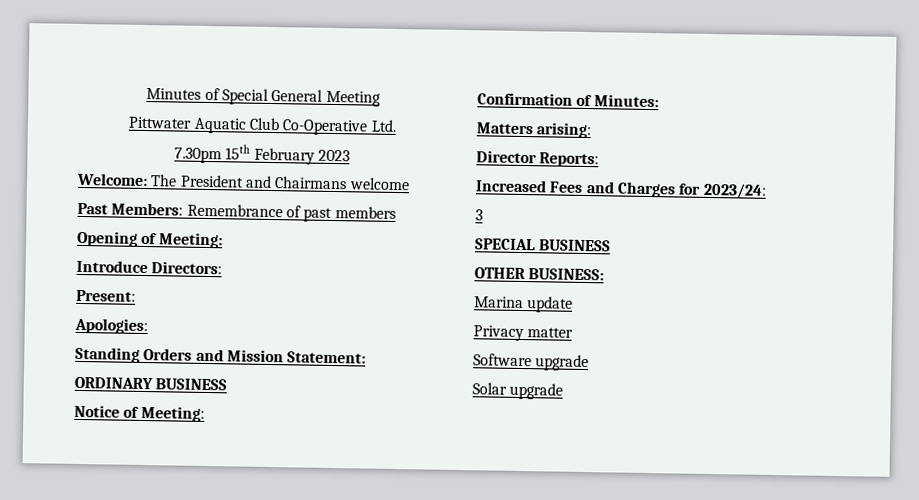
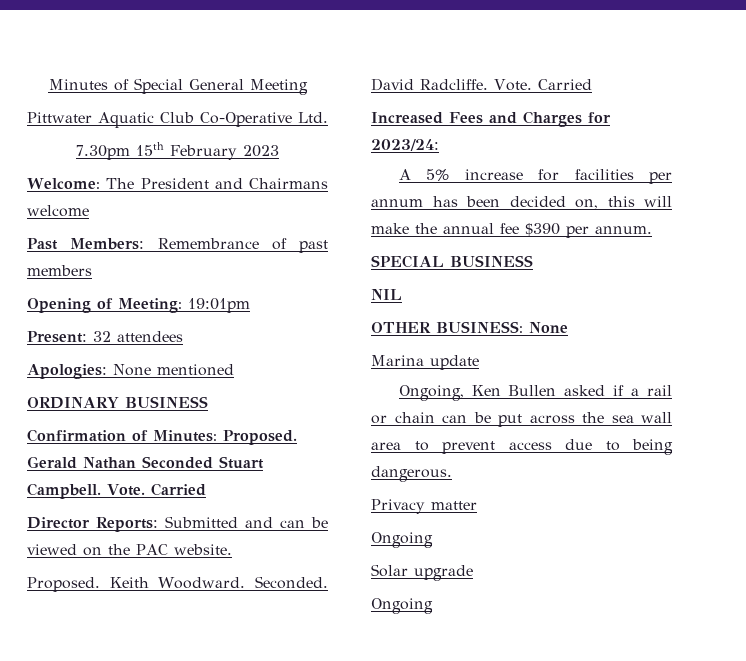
- Opening of Meeting:
- Introduce Directors:
+ Opening of Meeting: 19:01pm
- Present:
+ Present: 32 attendees
- Apologies:
- Standing Orders and Mission Statement:
+ Apologies: None mentioned
- Notice of Meeting:
- Confirmation of Minutes:
- Matters arising:
- Director Reports:
+ Confirmation of Minutes: Proposed. Gerald Nathan Seconded Stuart Campbell. Vote. Carried
+ Director Reports: Submitted and can be viewed on the PAC website.
+ Proposed. Keith Woodward. Seconded. David Radcliffe. Vote. Carried
- 3
+ A 5% increase for facilities per annum has been decided on, this will make the annual fee $390 per annum.
+ NIL
- OTHER BUSINESS:
+ OTHER BUSINESS: None
+ Ongoing, Ken Bullen asked if a rail or chain can be put across the sea wall area to prevent access due to being dangerous.
  Privacy matter
- Software upgrade
+ Ongoing
  Solar upgrade
+ Ongoing

